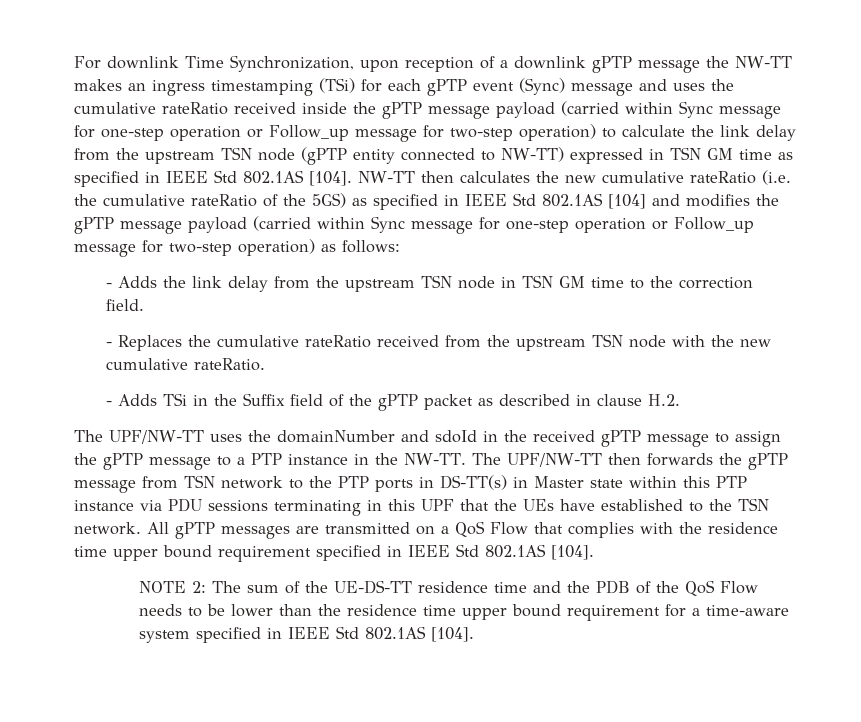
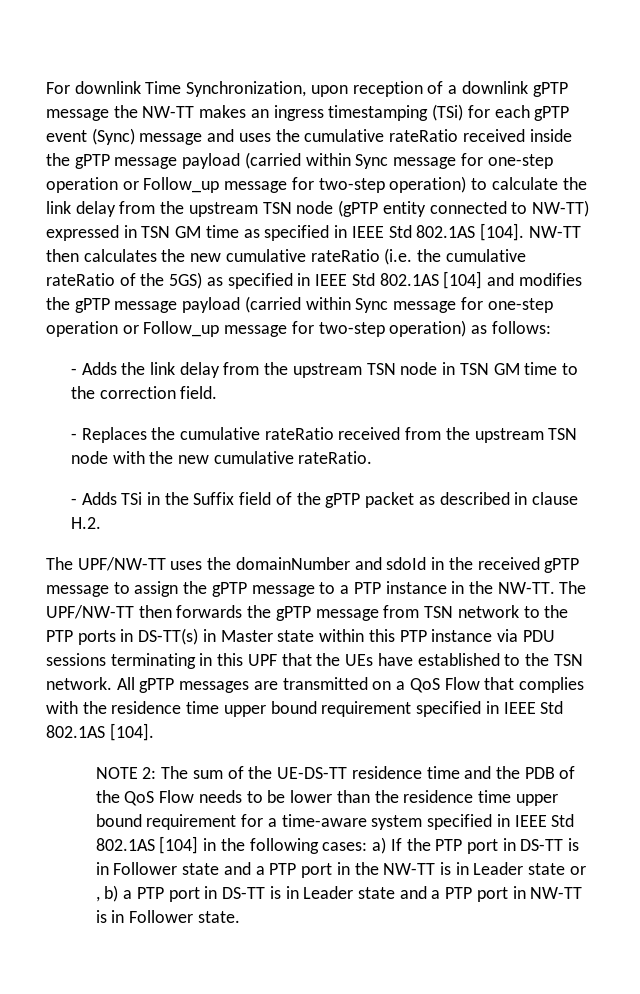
- NOTE 2: The sum of the UE-DS-TT residence time and the PDB of the QoS Flow needs to be lower than the residence time upper bound requirement for a time-aware system specified in IEEE Std 802.1AS [104].
+ NOTE 2: The sum of the UE-DS-TT residence time and the PDB of the QoS Flow needs to be lower than the residence time upper bound requirement for a time-aware system specified in IEEE Std 802.1AS [104] in the following cases: a) If the PTP port in DS-TT is in Follower state and a PTP port in the NW-TT is in Leader state or , b) a PTP port in DS-TT is in Leader state and a PTP port in NW-TT is in Follower state.

